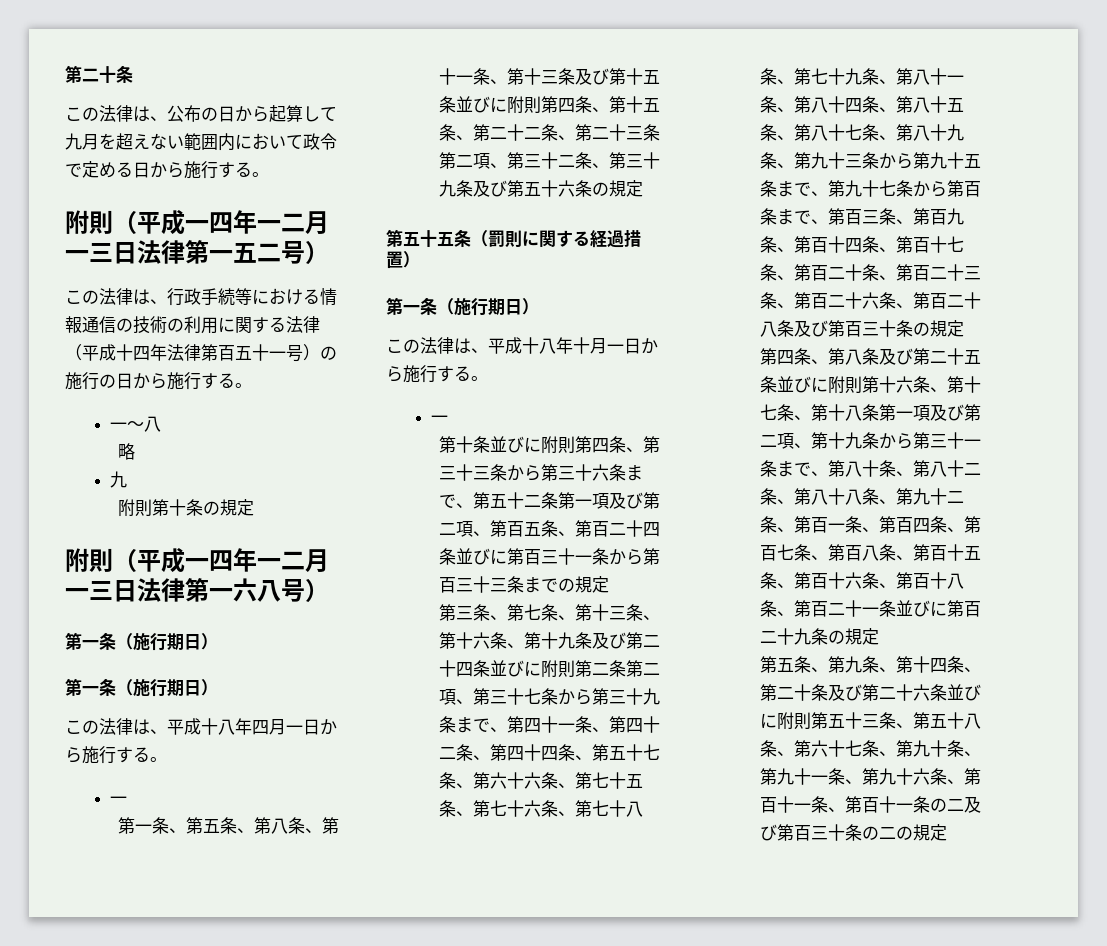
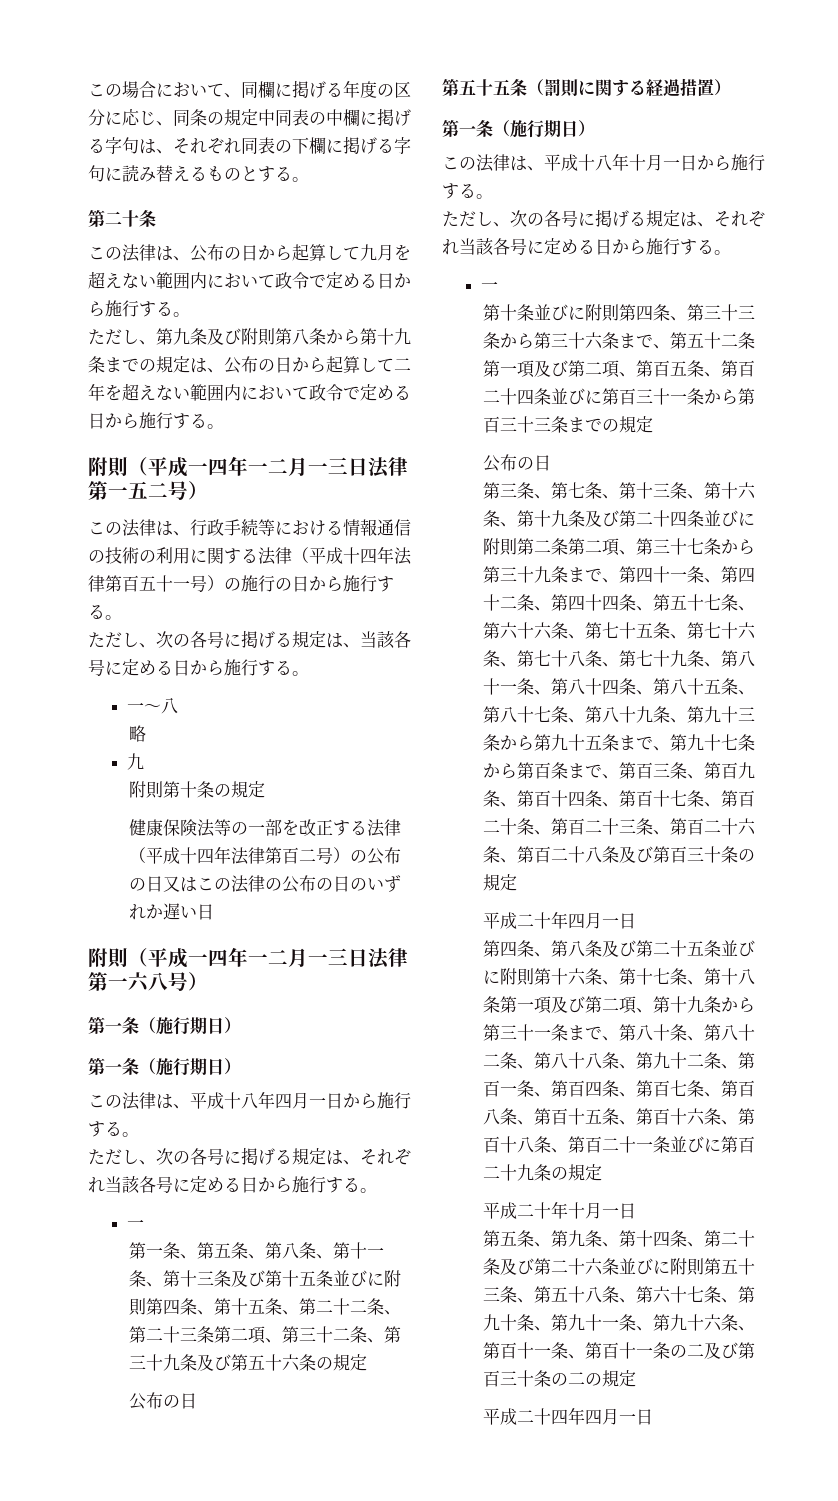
+ この場合において、同欄に掲げる年度の区分に応じ、同条の規定中同表の中欄に掲げる字句は、それぞれ同表の下欄に掲げる字句に読み替えるものとする。
+ ただし、第九条及び附則第八条から第十九条までの規定は、公布の日から起算して二年を超えない範囲内において政令で定める日から施行する。
+ ただし、次の各号に掲げる規定は、当該各号に定める日から施行する。
+ 健康保険法等の一部を改正する法律（平成十四年法律第百二号）の公布の日又はこの法律の公布の日のいずれか遅い日
  この法律は、平成十八年四月一日から施行する。
+ ただし、次の各号に掲げる規定は、それぞれ当該各号に定める日から施行する。
  第一条、第五条、第八条、第十一条、第十三条及び第十五条並びに附則第四条、第十五条、第二十二条、第二十三条第二項、第三十二条、第三十九条及び第五十六条の規定
+ 公布の日
  この法律は、平成十八年十月一日から施行する。
+ ただし、次の各号に掲げる規定は、それぞれ当該各号に定める日から施行する。
  第十条並びに附則第四条、第三十三条から第三十六条まで、第五十二条第一項及び第二項、第百五条、第百二十四条並びに第百三十一条から第百三十三条までの規定
+ 公布の日
+ 平成二十年四月一日
+ 平成二十年十月一日
+ 平成二十四年四月一日

